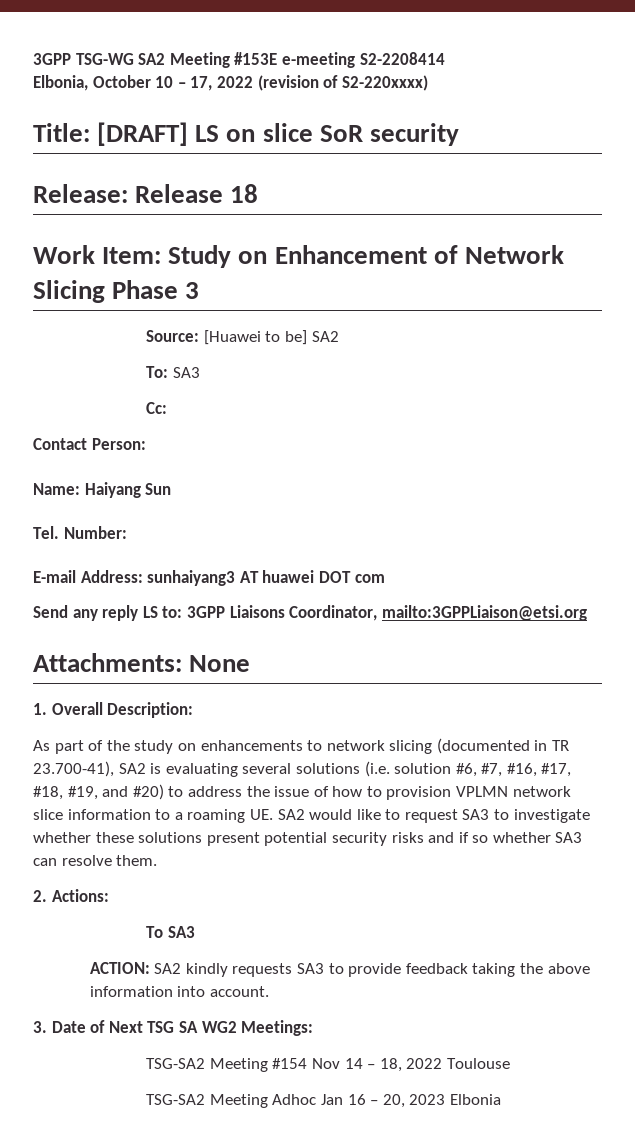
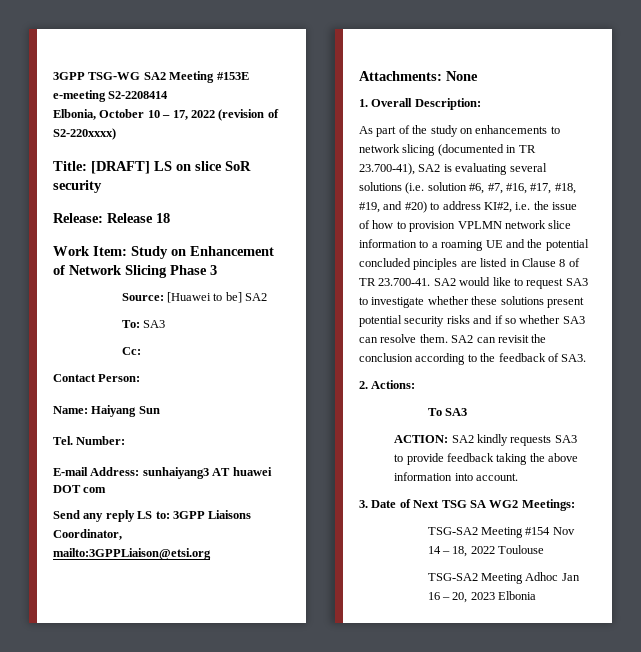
- As part of the study on enhancements to network slicing (documented in TR 23.700-41), SA2 is evaluating several solutions (i.e. solution #6, #7, #16, #17, #18, #19, and #20) to address the issue of how to provision VPLMN network slice information to a roaming UE. SA2 would like to request SA3 to investigate whether these solutions present potential security risks and if so whether SA3 can resolve them.
+ As part of the study on enhancements to network slicing (documented in TR 23.700-41), SA2 is evaluating several solutions (i.e. solution #6, #7, #16, #17, #18, #19, and #20) to address KI#2, i.e. the issue of how to provision VPLMN network slice information to a roaming UE and the potential concluded pinciples are listed in Clause 8 of TR 23.700-41. SA2 would like to request SA3 to investigate whether these solutions present potential security risks and if so whether SA3 can resolve them. SA2 can revisit the conclusion according to the feedback of SA3.

